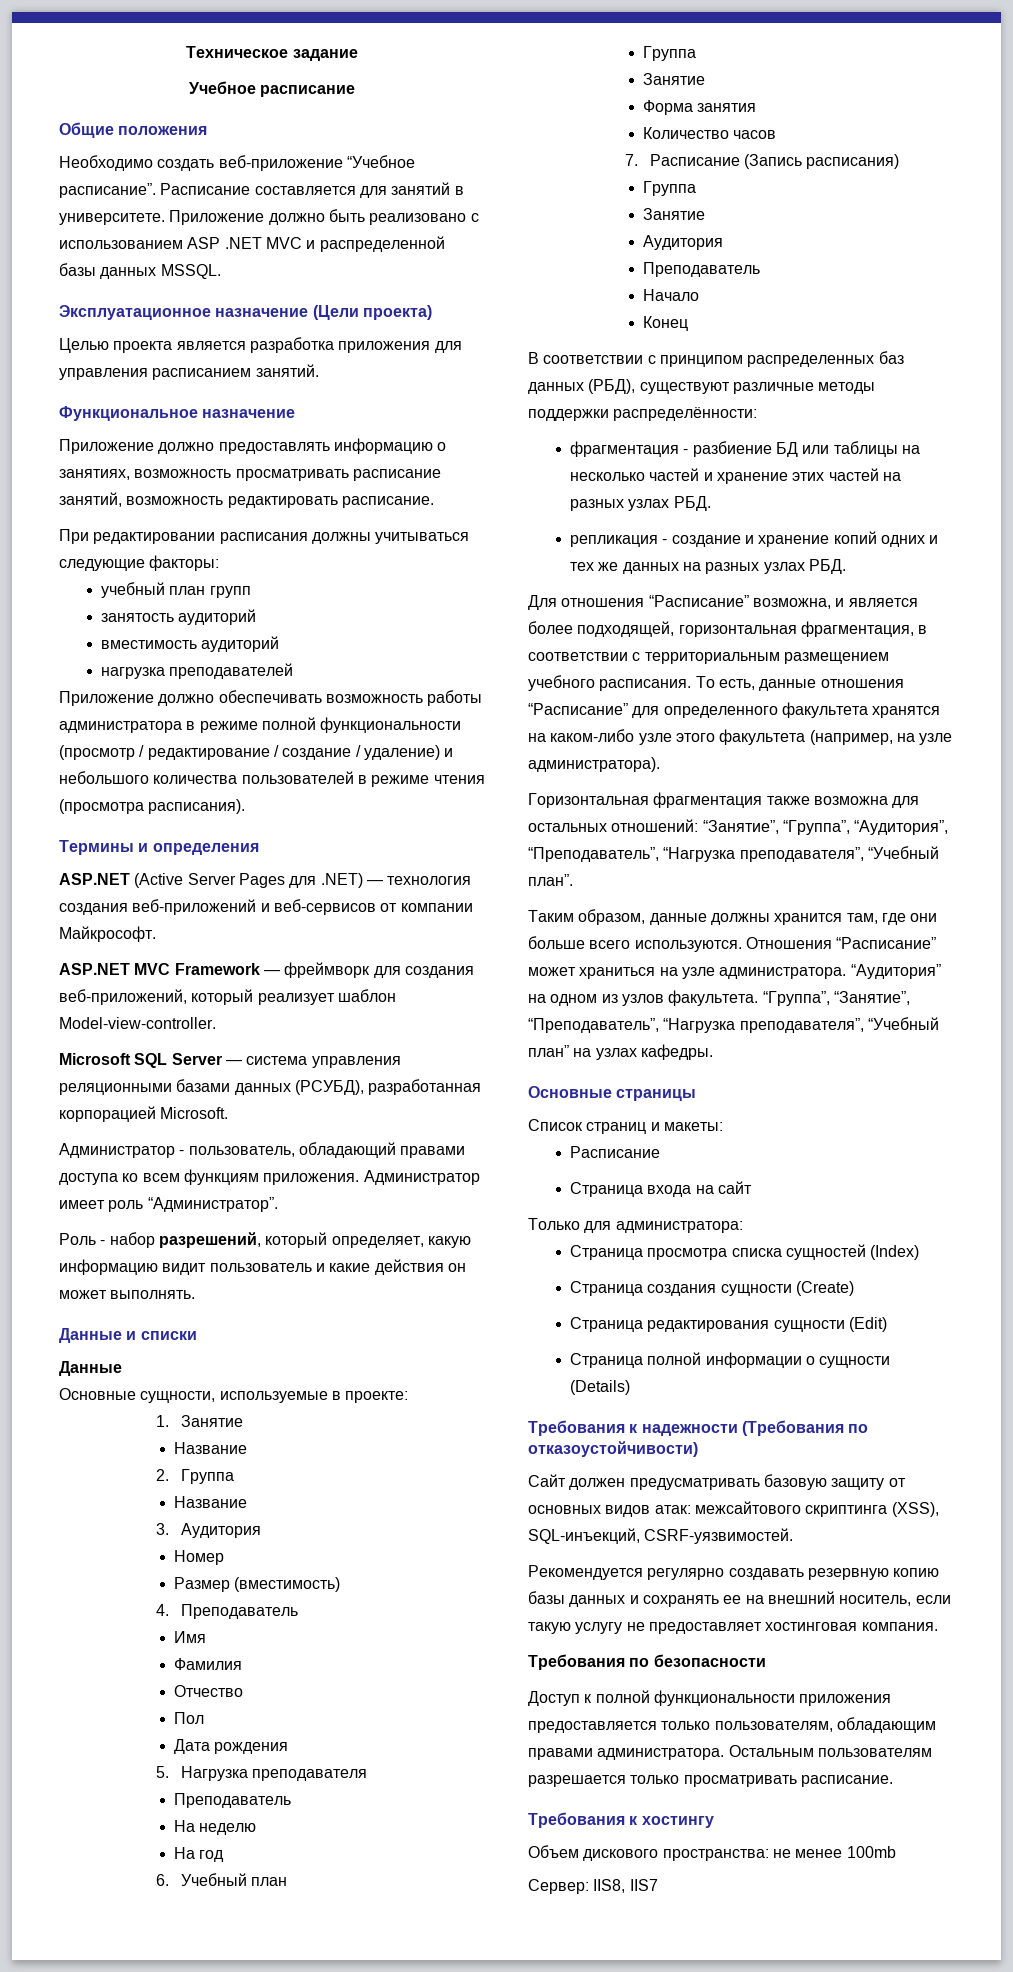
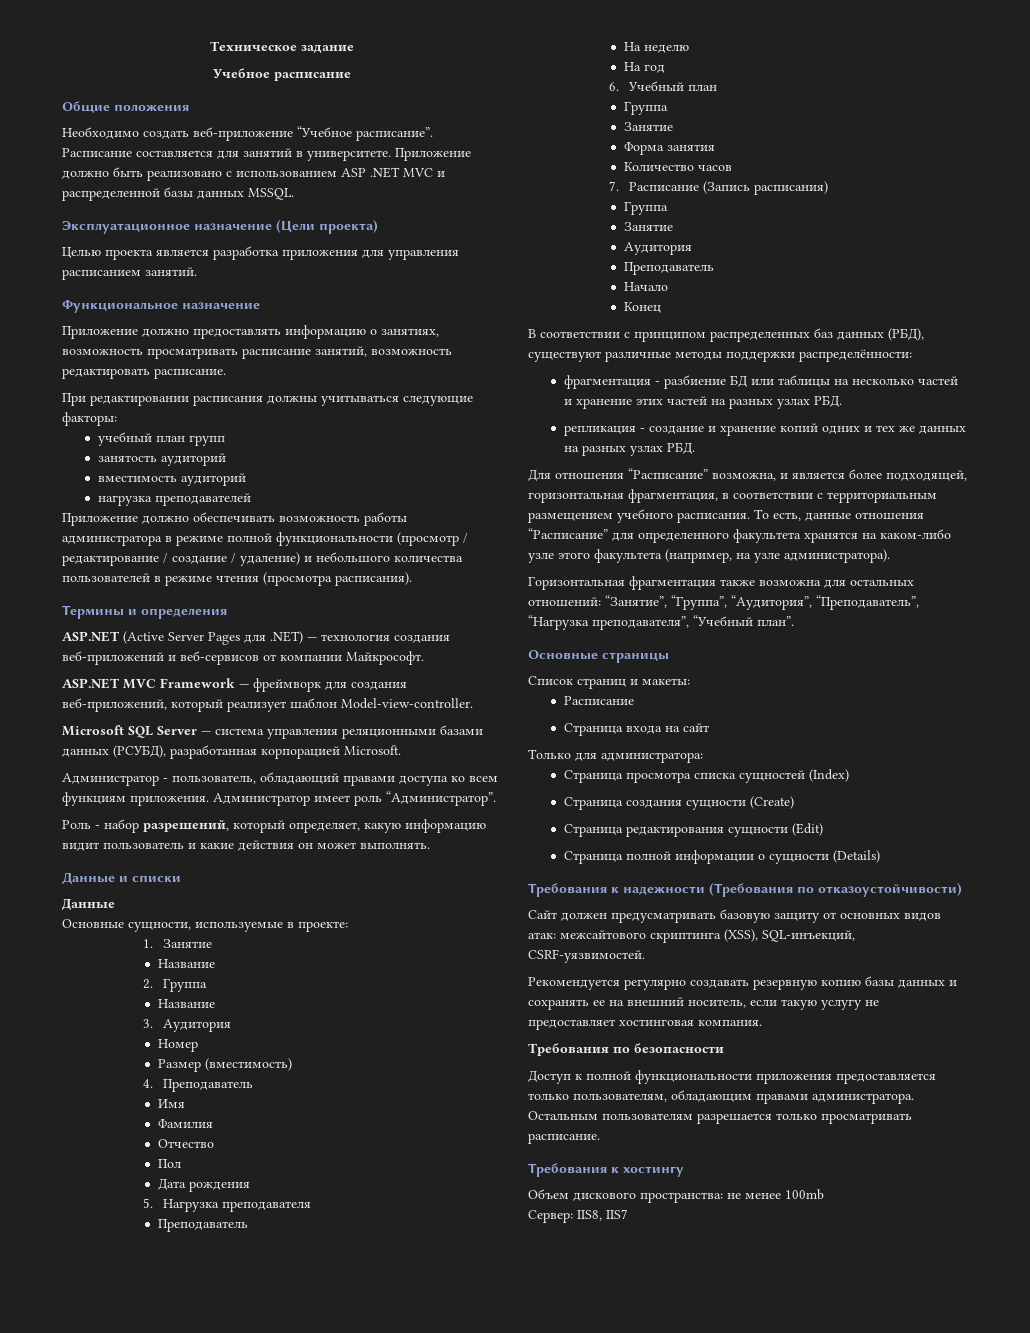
- Таким образом, данные должны хранится там, где они больше всего используются. Отношения “Расписание” может храниться на узле администратора. “Аудитория” на одном из узлов факультета. “Группа”, “Занятие”, “Преподаватель”, “Нагрузка преподавателя”, “Учебный план” на узлах кафедры.

